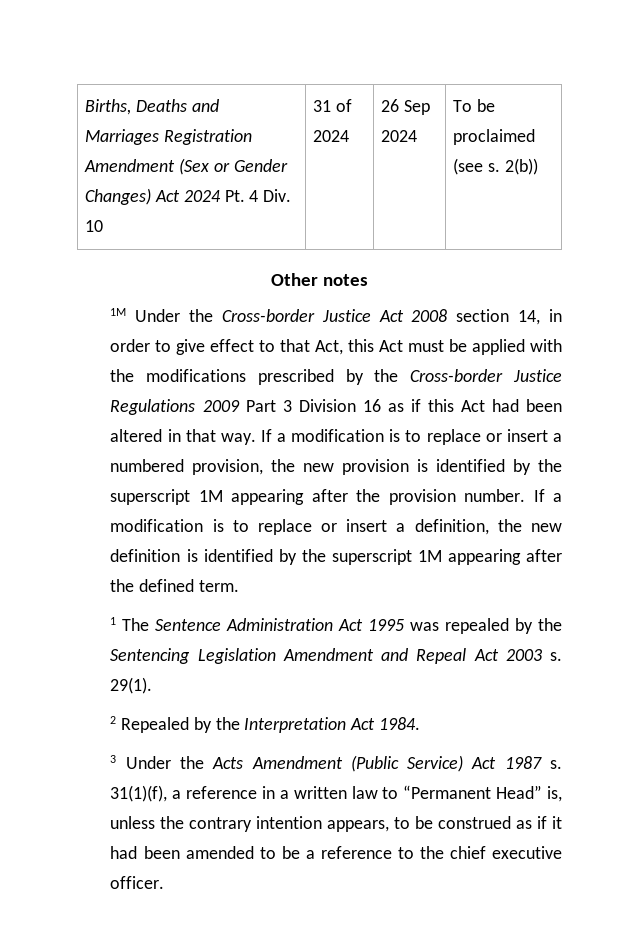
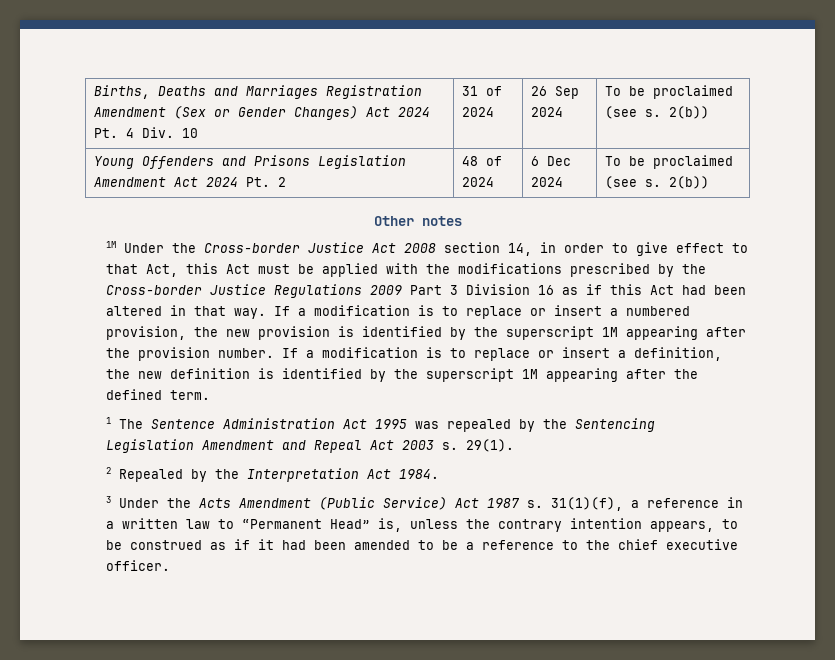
+ Young Offenders and Prisons Legislation Amendment Act 2024 Pt. 2 | 48 of 2024 | 6 Dec 2024 | To be proclaimed (see s. 2(b))

